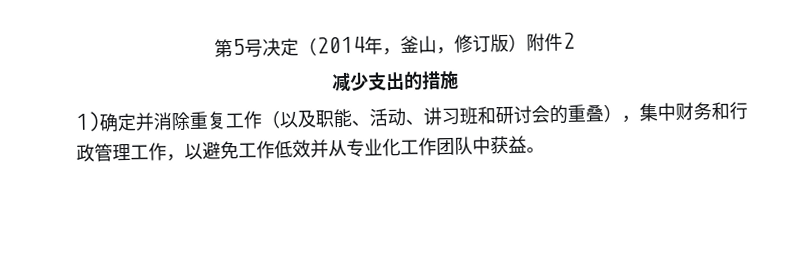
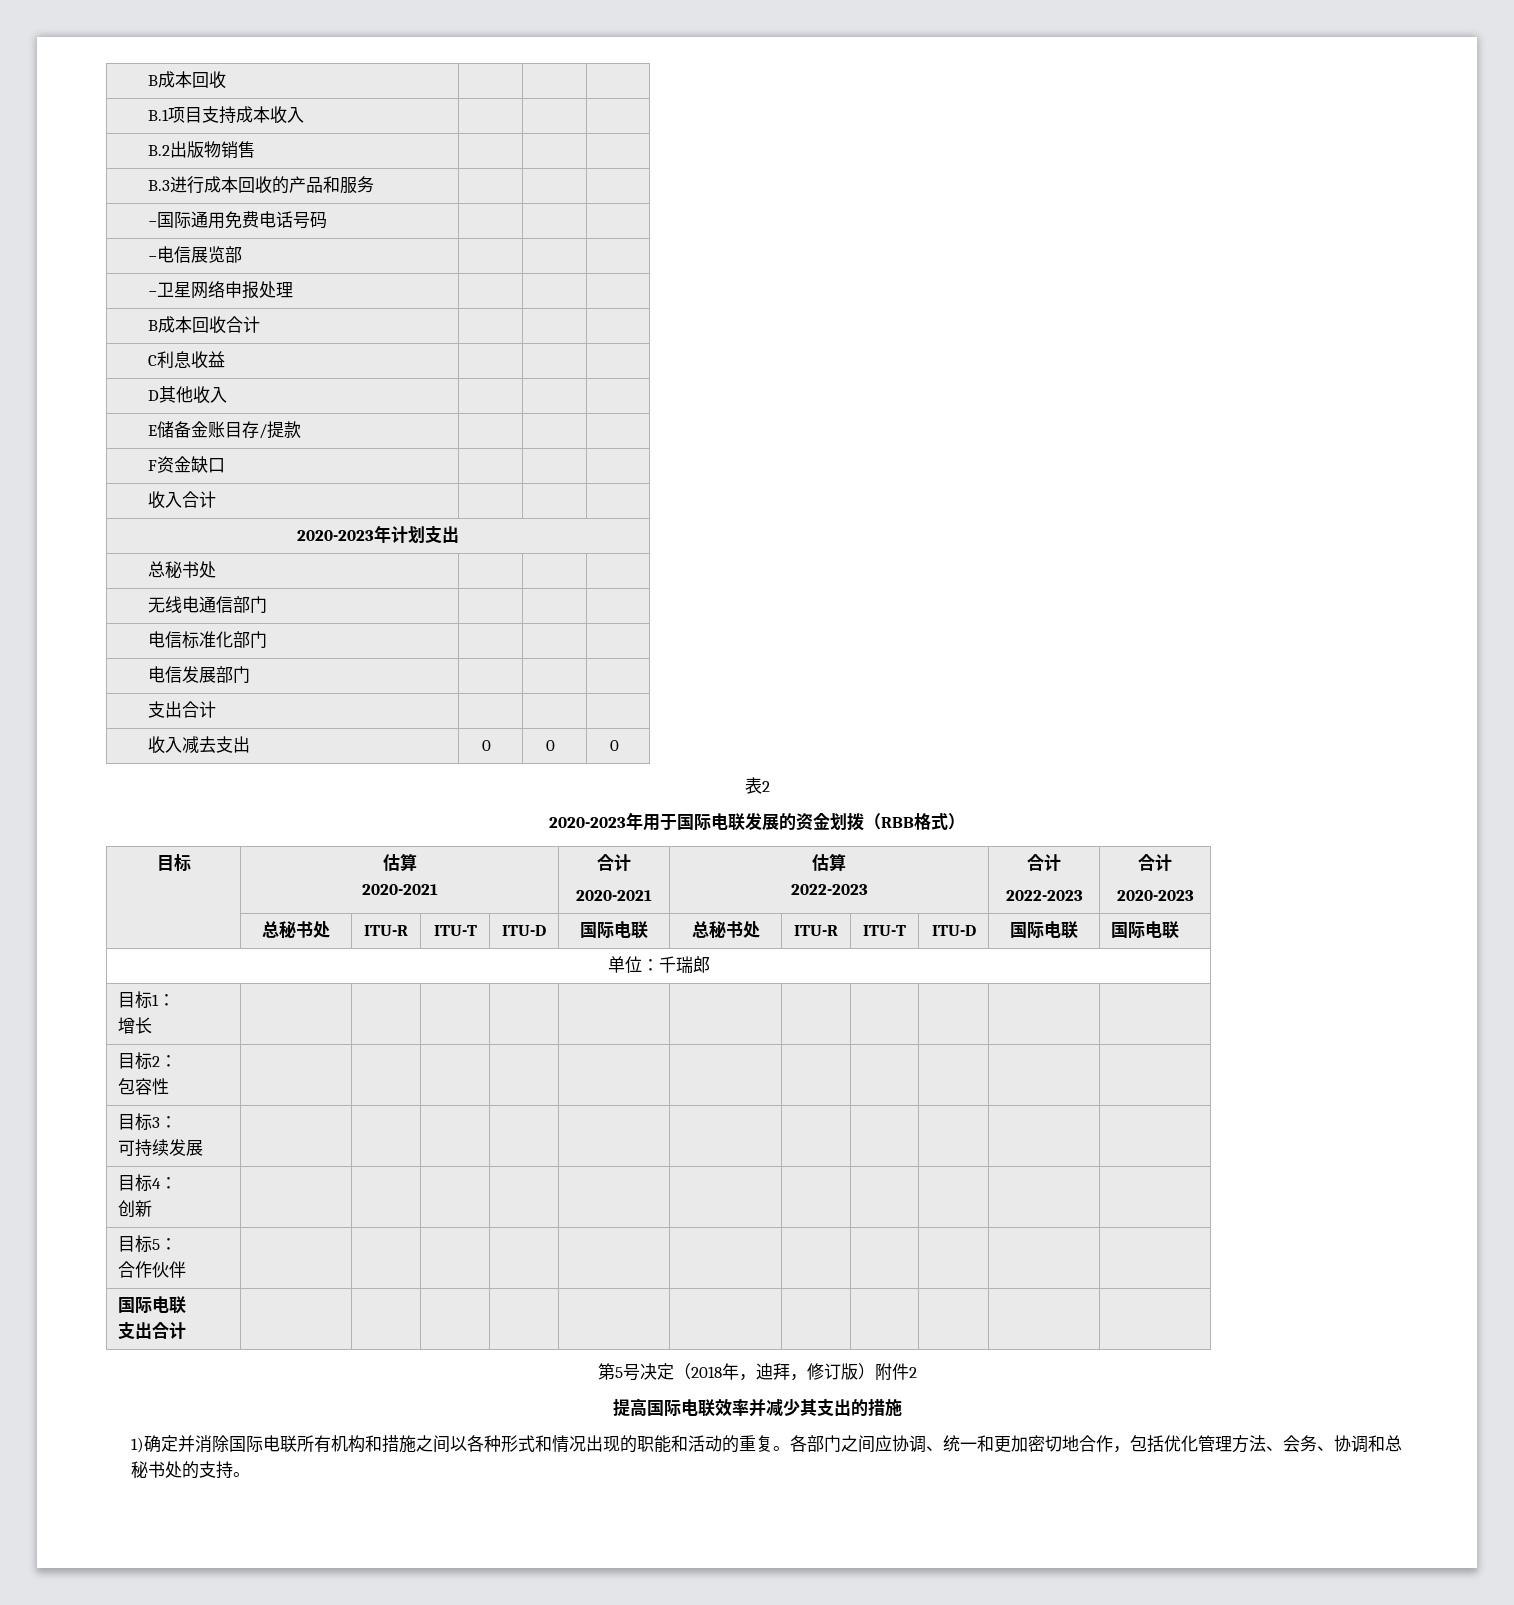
+ B成本回收 | | |
+ B.1项目支持成本收入 | | |
+ B.2出版物销售 | | |
+ B.3进行成本回收的产品和服务 | | |
+ −国际通用免费电话号码 | | |
+ −电信展览部 | | |
+ −卫星网络申报处理 | | |
+ B成本回收合计 | | |
+ C利息收益 | | |
+ D其他收入 | | |
+ E储备金账目存/提款 | | |
+ F资金缺口 | | |
+ 收入合计 | | |
+ 2020-2023年计划支出
+ 总秘书处 | | |
+ 无线电通信部门 | | |
+ 电信标准化部门 | | |
+ 电信发展部门 | | |
+ 支出合计 | | |
+ 收入减去支出 | 0 | 0 | 0
+ 表2
+ 2020-2023年用于国际电联发展的资金划拨（RBB格式）
+ 目标 | 估算
+ 2020-2021 | 合计
+ 2020-2021 | 估算
+ 2022-2023 | 合计
+ 2022-2023 | 合计
+ 2020-2023
+ | 总秘书处 | ITU-R | ITU-T | ITU-D | 国际电联 | 总秘书处 | ITU-R | ITU-T | ITU-D | 国际电联 | 国际电联
+ 单位：千瑞郎
+ 目标1：
+ 增长 | | | | | | | | | | |
+ 目标2：
+ 包容性 | | | | | | | | | | |
+ 目标3：
+ 可持续发展 | | | | | | | | | | |
+ 目标4：
+ 创新 | | | | | | | | | | |
+ 目标5：
+ 合作伙伴 | | | | | | | | | | |
+ 国际电联
+ 支出合计 | | | | | | | | | | |
- 第5号决定（2014年，釜山，修订版）附件2
+ 第5号决定（2018年，迪拜，修订版）附件2
- 减少支出的措施
+ 提高国际电联效率并减少其支出的措施
- 1)确定并消除重复工作（以及职能、活动、讲习班和研讨会的重叠），集中财务和行政管理工作，以避免工作低效并从专业化工作团队中获益。
+ 1)确定并消除国际电联所有机构和措施之间以各种形式和情况出现的职能和活动的重复。各部门之间应协调、统一和更加密切地合作，包括优化管理方法、会务、协调和总秘书处的支持。

